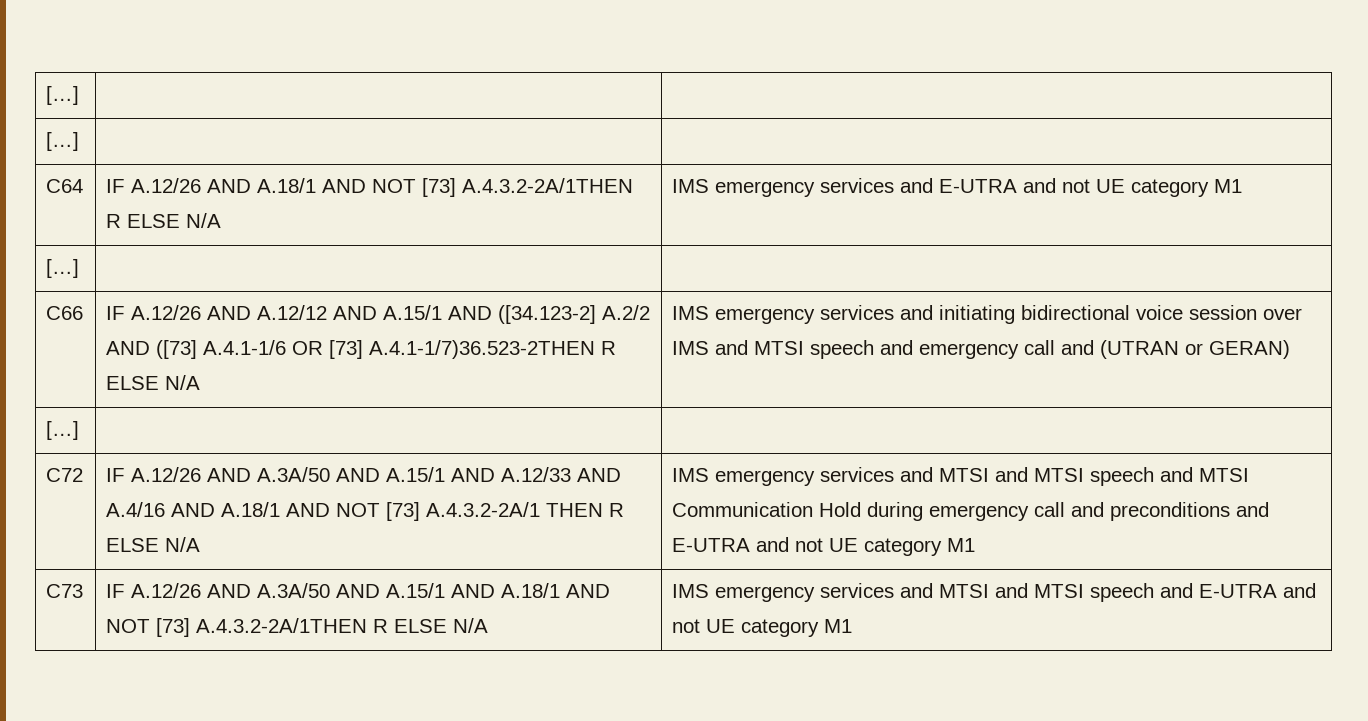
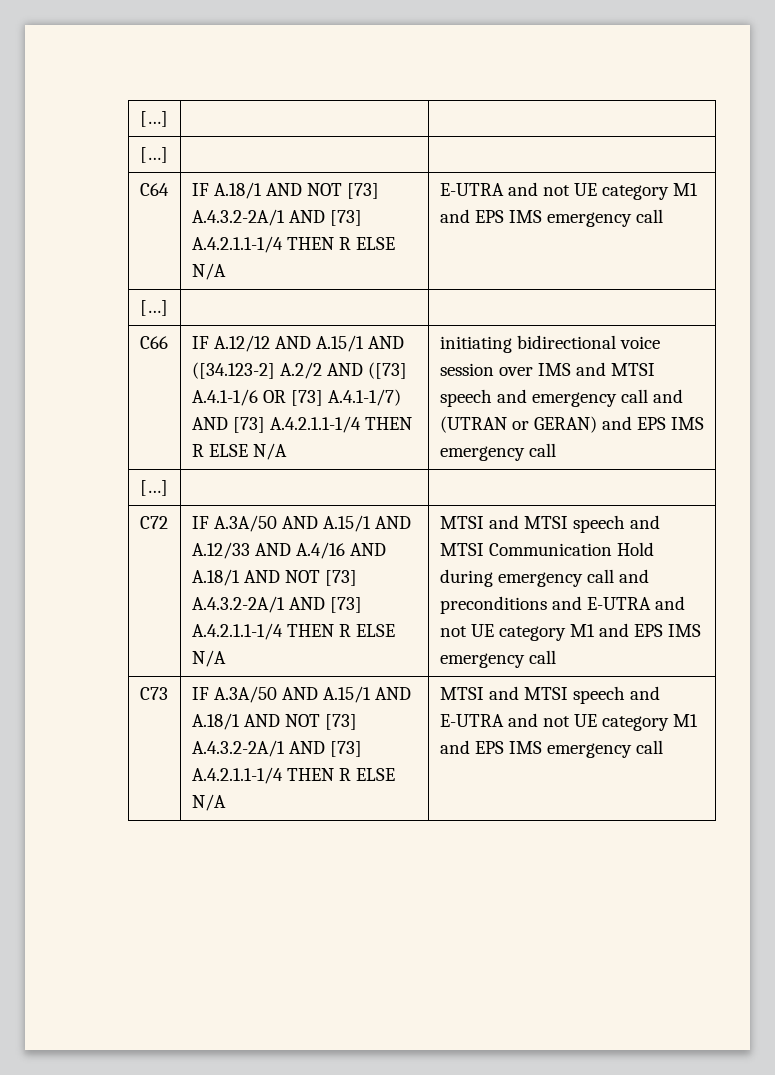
- C64 | IF A.12/26 AND A.18/1 AND NOT [73] A.4.3.2-2A/1THEN R ELSE N/A | IMS emergency services and E-UTRA and not UE category M1
+ C64 | IF A.18/1 AND NOT [73] A.4.3.2-2A/1 AND [73] A.4.2.1.1-1/4 THEN R ELSE N/A | E-UTRA and not UE category M1 and EPS IMS emergency call
- IF A.12/26 AND A.12/12 AND A.15/1 AND ([34.123-2] A.2/2 AND ([73] A.4.1-1/6 OR [73] A.4.1-1/7)36.523-2THEN R ELSE N/A | IMS emergency services and initiating bidirectional voice session over IMS and MTSI speech and emergency call and (UTRAN or GERAN)
+ IF A.12/12 AND A.15/1 AND ([34.123-2] A.2/2 AND ([73] A.4.1-1/6 OR [73] A.4.1-1/7) AND [73] A.4.2.1.1-1/4 THEN R ELSE N/A | initiating bidirectional voice session over IMS and MTSI speech and emergency call and (UTRAN or GERAN) and EPS IMS emergency call
- IF A.12/26 AND A.3A/50 AND A.15/1 AND A.12/33 AND A.4/16 AND A.18/1 AND NOT [73] A.4.3.2-2A/1 THEN R ELSE N/A | IMS emergency services and MTSI and MTSI speech and MTSI Communication Hold during emergency call and preconditions and E-UTRA and not UE category M1
+ IF A.3A/50 AND A.15/1 AND A.12/33 AND A.4/16 AND A.18/1 AND NOT [73] A.4.3.2-2A/1 AND [73] A.4.2.1.1-1/4 THEN R ELSE N/A | MTSI and MTSI speech and MTSI Communication Hold during emergency call and preconditions and E-UTRA and not UE category M1 and EPS IMS emergency call
- C73 | IF A.12/26 AND A.3A/50 AND A.15/1 AND A.18/1 AND NOT [73] A.4.3.2-2A/1THEN R ELSE N/A | IMS emergency services and MTSI and MTSI speech and E-UTRA and not UE category M1
+ C73 | IF A.3A/50 AND A.15/1 AND A.18/1 AND NOT [73] A.4.3.2-2A/1 AND [73] A.4.2.1.1-1/4 THEN R ELSE N/A | MTSI and MTSI speech and E-UTRA and not UE category M1 and EPS IMS emergency call

